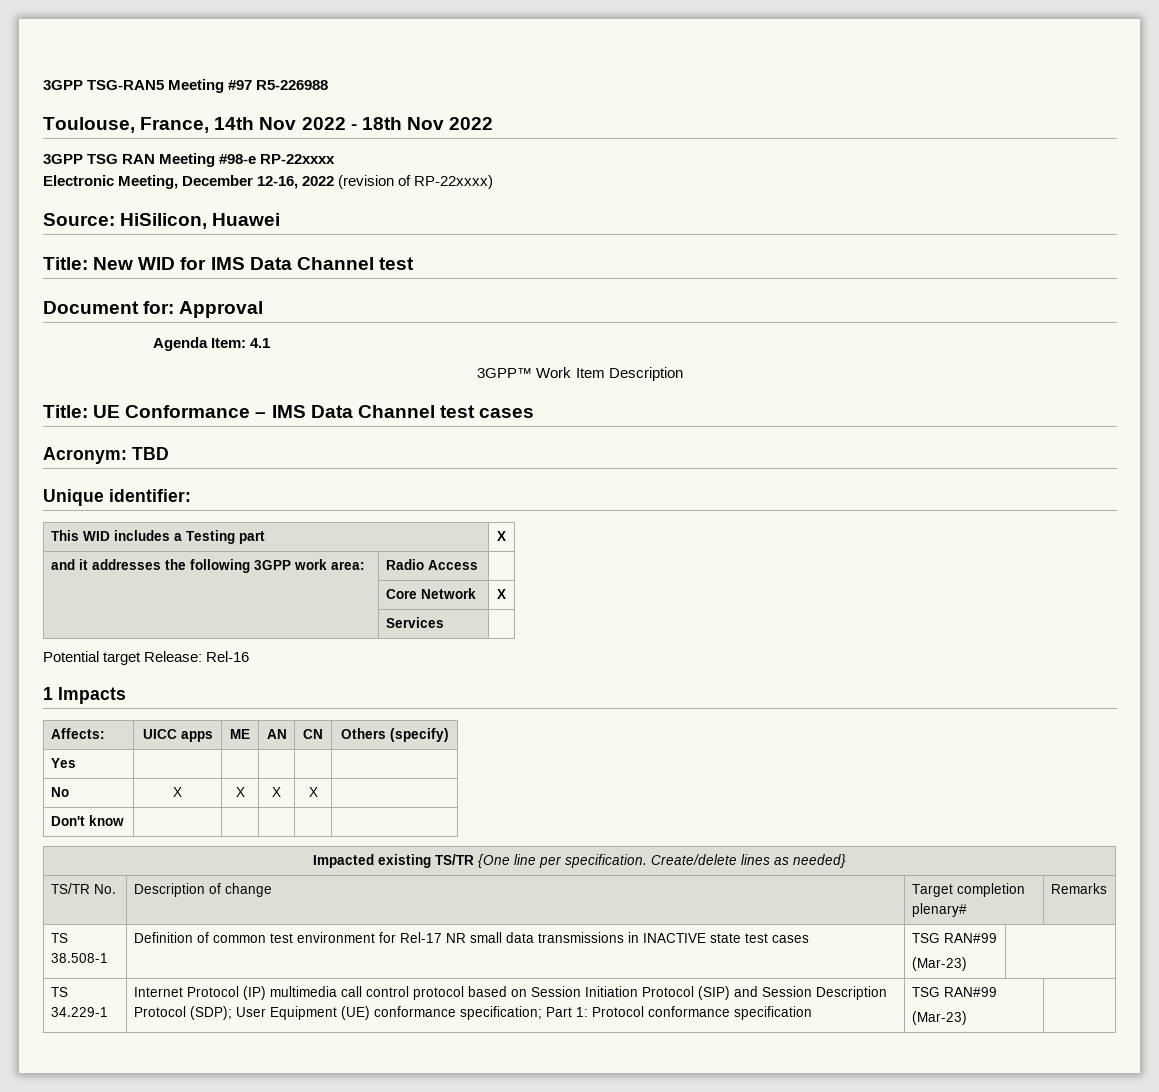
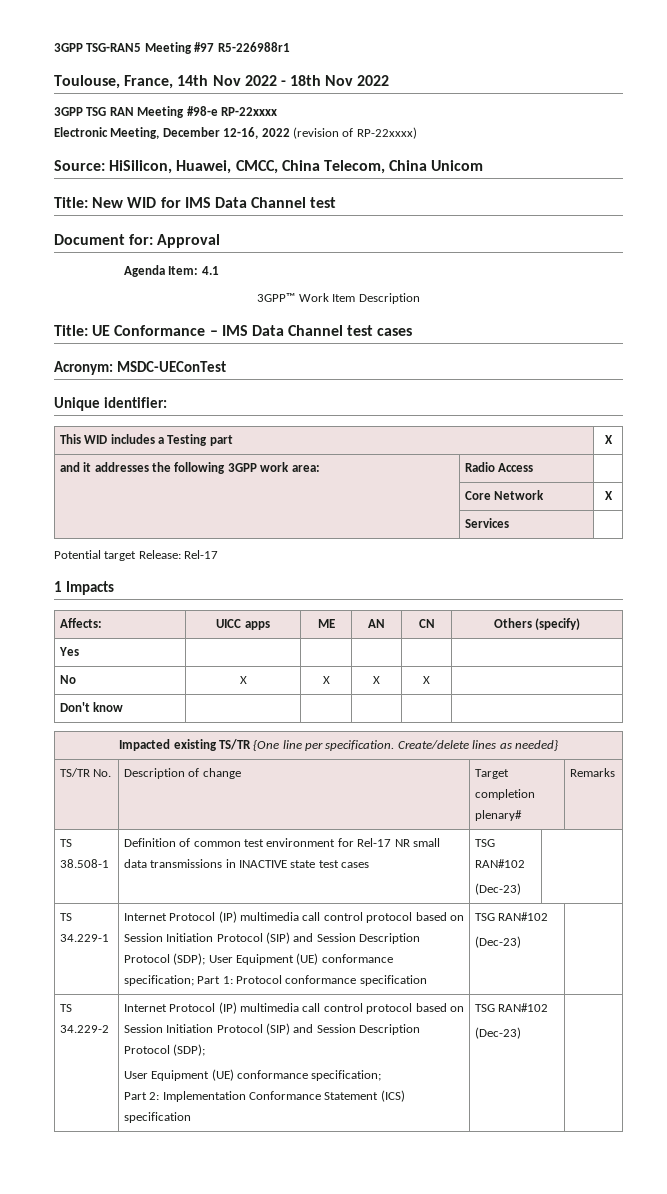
- 3GPP TSG-RAN5 Meeting #97 R5-226988
+ 3GPP TSG-RAN5 Meeting #97 R5-226988r1
- Source: HiSilicon, Huawei
+ Source: HiSilicon, Huawei, CMCC, China Telecom, China Unicom
- Acronym: TBD
+ Acronym: MSDC-UEConTest
- Potential target Release: Rel-16
+ Potential target Release: Rel-17
- TS 38.508-1 | Definition of common test environment for Rel-17 NR small data transmissions in INACTIVE state test cases | TSG RAN#99
- (Mar-23) |
+ TS 38.508-1 | Definition of common test environment for Rel-17 NR small data transmissions in INACTIVE state test cases | TSG RAN#102
+ (Dec-23) |
- TS 34.229-1 | Internet Protocol (IP) multimedia call control protocol based on Session Initiation Protocol (SIP) and Session Description Protocol (SDP); User Equipment (UE) conformance specification; Part 1: Protocol conformance specification | TSG RAN#99
- (Mar-23) |
+ TS 34.229-1 | Internet Protocol (IP) multimedia call control protocol based on Session Initiation Protocol (SIP) and Session Description Protocol (SDP); User Equipment (UE) conformance specification; Part 1: Protocol conformance specification | TSG RAN#102
+ (Dec-23) |
+ TS 34.229-2 | Internet Protocol (IP) multimedia call control protocol based on Session Initiation Protocol (SIP) and Session Description Protocol (SDP);
+ User Equipment (UE) conformance specification;
+ Part 2: Implementation Conformance Statement (ICS) specification | TSG RAN#102
+ (Dec-23) |

